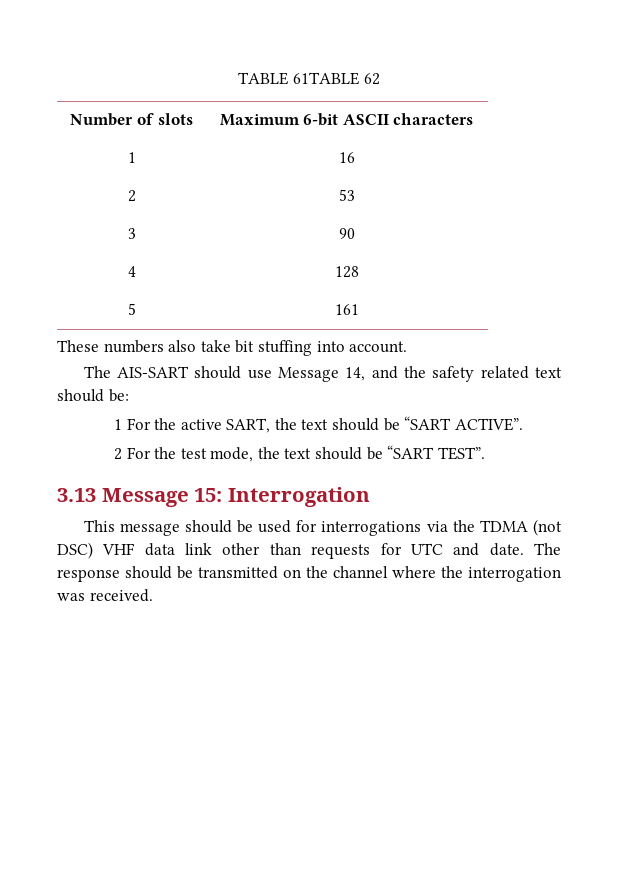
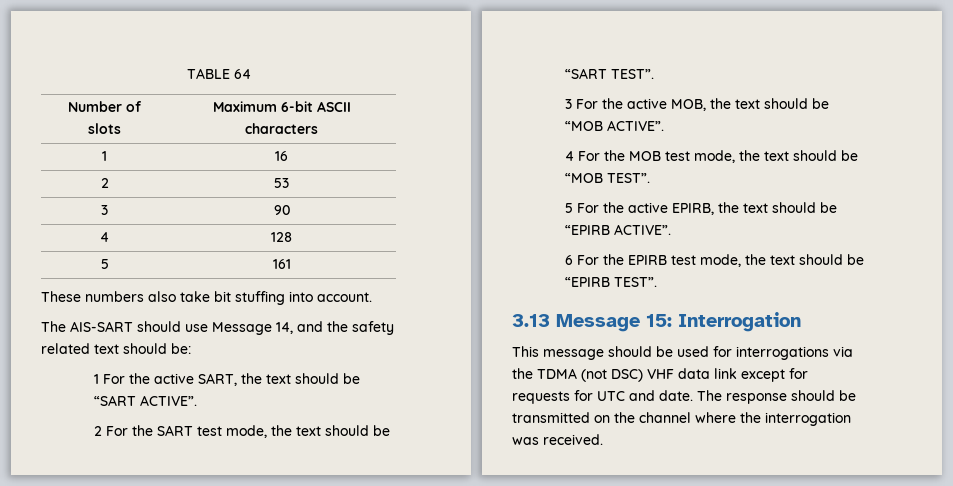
- TABLE 61TABLE 62
+ TABLE 64
- 2 For the test mode, the text should be “SART TEST”.
+ 2 For the SART test mode, the text should be “SART TEST”.
+ 3 For the active MOB, the text should be “MOB ACTIVE”.
+ 4 For the MOB test mode, the text should be “MOB TEST”.
+ 5 For the active EPIRB, the text should be “EPIRB ACTIVE”.
+ 6 For the EPIRB test mode, the text should be “EPIRB TEST”.
- This message should be used for interrogations via the TDMA (not DSC) VHF data link other than requests for UTC and date.
+ This message should be used for interrogations via the TDMA (not DSC) VHF data link except for requests for UTC and date.

